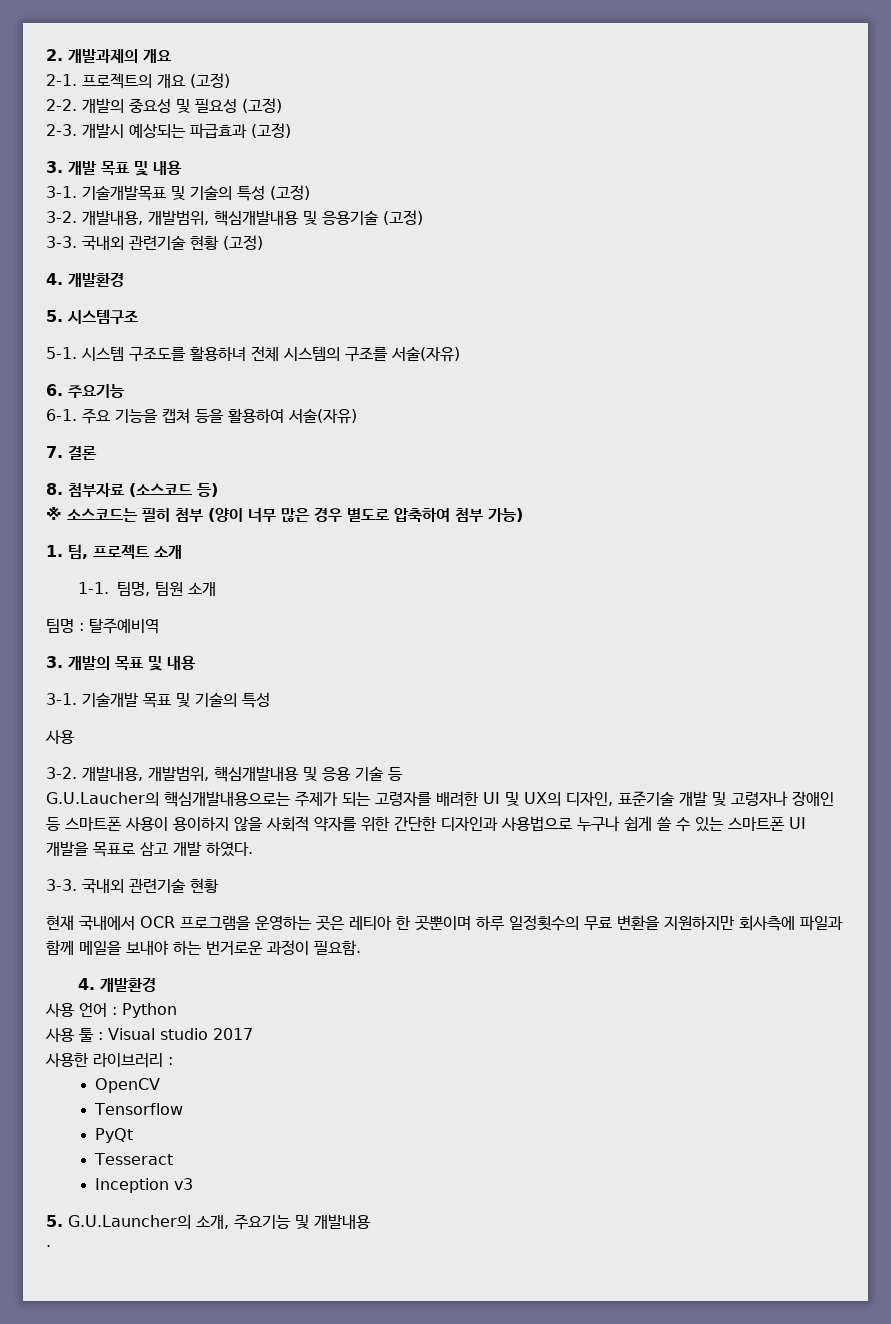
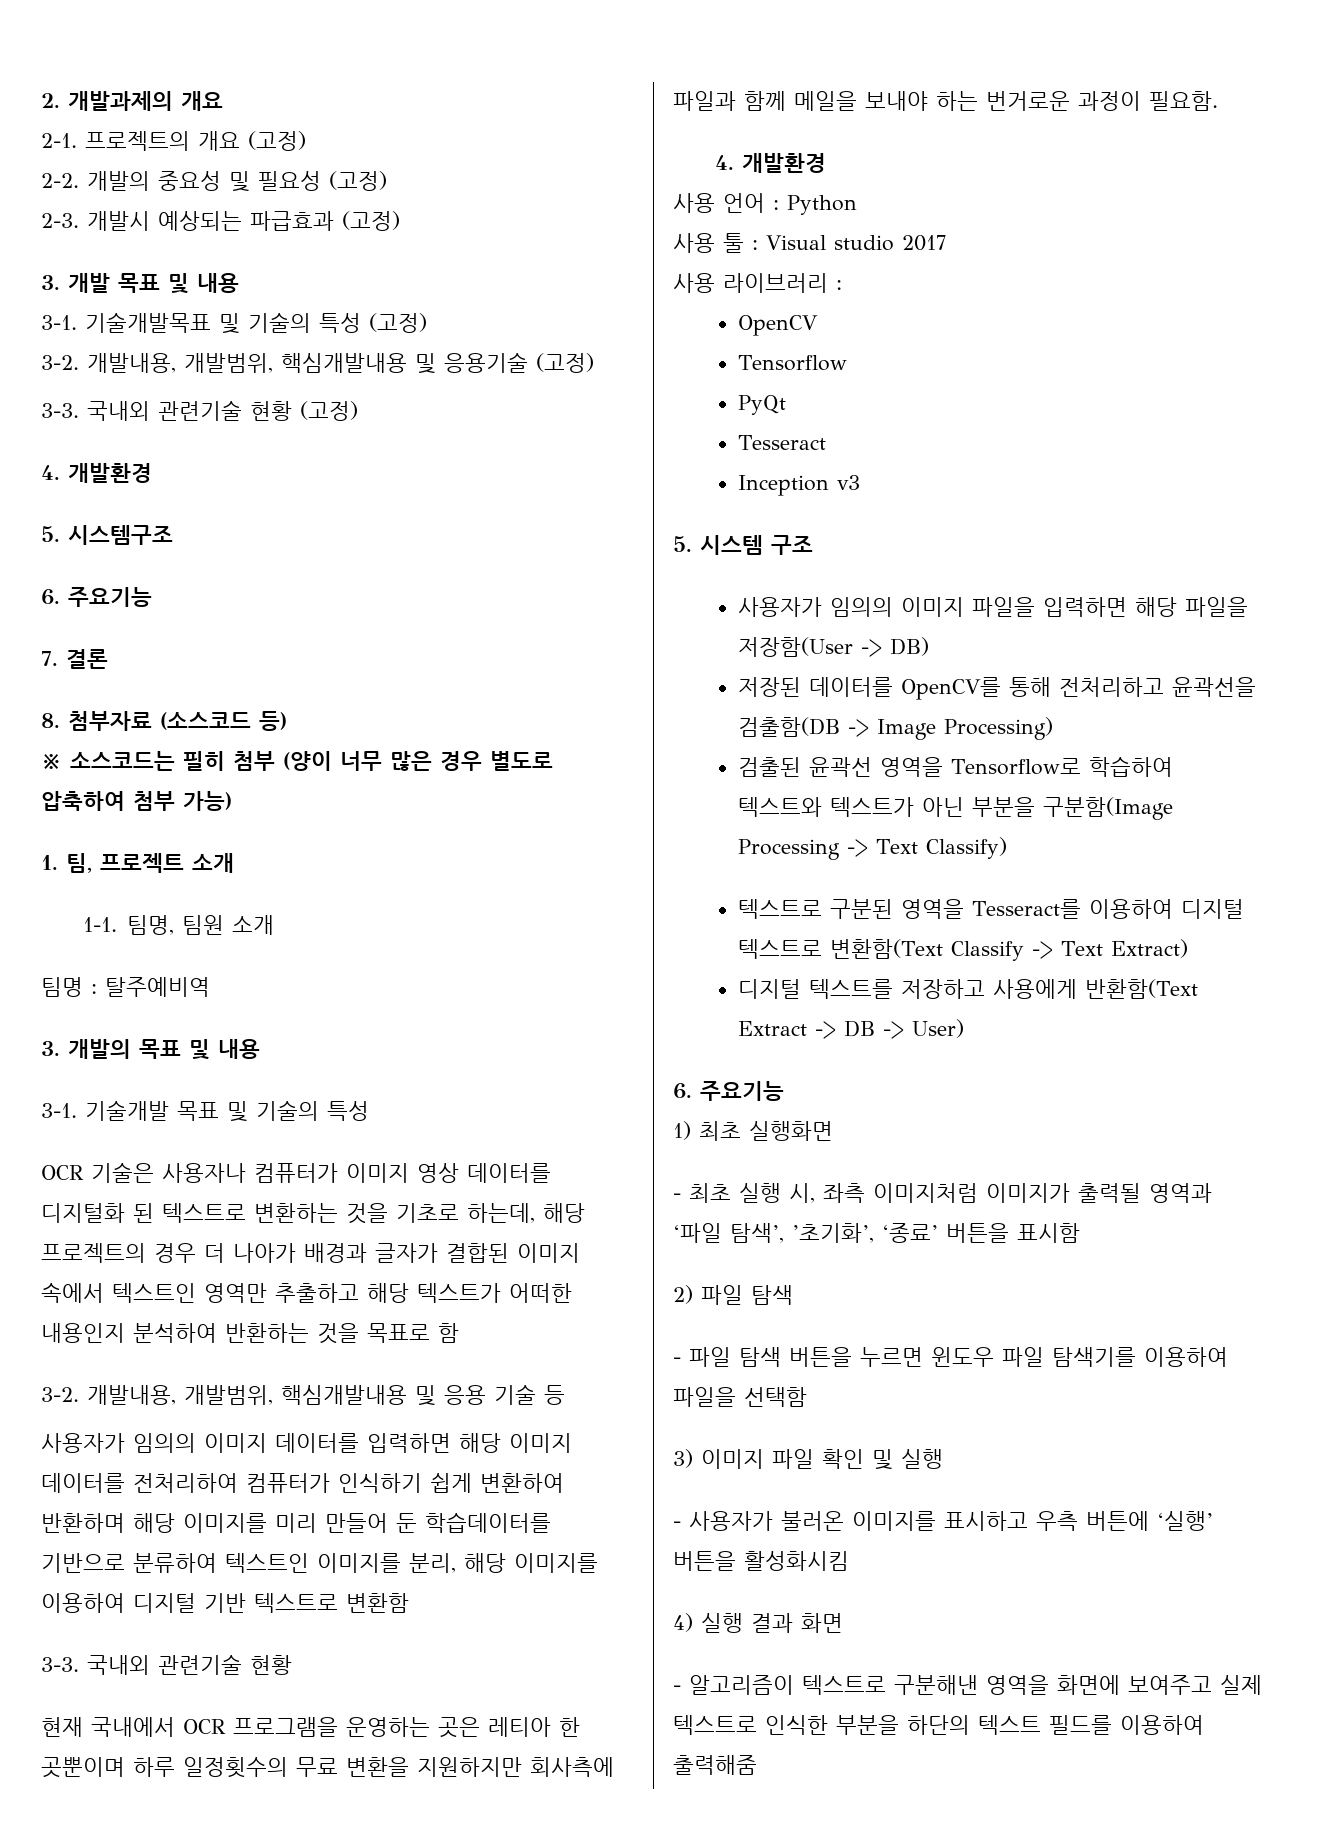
  5. 시스템구조
- 5-1. 시스템 구조도를 활용하녀 전체 시스템의 구조를 서술(자유)
  6. 주요기능
- 6-1. 주요 기능을 캡쳐 등을 활용하여 서술(자유)
  기술개발 목표 및 기술의 특성
- 사용
+ OCR 기술은 사용자나 컴퓨터가 이미지 영상 데이터를 디지털화 된 텍스트로 변환하는 것을 기초로 하는데, 해당 프로젝트의 경우 더 나아가 배경과 글자가 결합된 이미지 속에서 텍스트인 영역만 추출하고 해당 텍스트가 어떠한 내용인지 분석하여 반환하는 것을 목표로 함
- G.U.Laucher의 핵심개발내용으로는 주제가 되는 고령자를 배려한 UI 및 UX의 디자인, 표준기술 개발 및 고령자나 장애인 등 스마트폰 사용이 용이하지 않을 사회적 약자를 위한 간단한 디자인과 사용법으로 누구나 쉽게 쓸 수 있는 스마트폰 UI 개발을 목표로 삼고 개발 하였다.
+ 사용자가 임의의 이미지 데이터를 입력하면 해당 이미지 데이터를 전처리하여 컴퓨터가 인식하기 쉽게 변환하여 반환하며 해당 이미지를 미리 만들어 둔 학습데이터를 기반으로 분류하여 텍스트인 이미지를 분리, 해당 이미지를 이용하여 디지털 기반 텍스트로 변환함
- 사용한 라이브러리 :
+ 사용 라이브러리 :
- 5. G.U.Launcher의 소개, 주요기능 및 개발내용
- ·
+ 5. 시스템 구조
+ 사용자가 임의의 이미지 파일을 입력하면 해당 파일을 저장함(User -> DB)
+ 저장된 데이터를 OpenCV를 통해 전처리하고 윤곽선을 검출함(DB -> Image Processing)
+ 검출된 윤곽선 영역을 Tensorflow로 학습하여 텍스트와 텍스트가 아닌 부분을 구분함(Image Processing -> Text Classify)
+ 텍스트로 구분된 영역을 Tesseract를 이용하여 디지털 텍스트로 변환함(Text Classify -> Text Extract)
+ 디지털 텍스트를 저장하고 사용에게 반환함(Text Extract -> DB -> User)
+ 6. 주요기능
+ 1) 최초 실행화면
+ - 최초 실행 시, 좌측 이미지처럼 이미지가 출력될 영역과 ‘파일 탐색’, ’초기화’, ‘종료’ 버튼을 표시함
+ 2) 파일 탐색
+ - 파일 탐색 버튼을 누르면 윈도우 파일 탐색기를 이용하여 파일을 선택함
+ 3) 이미지 파일 확인 및 실행
+ - 사용자가 불러온 이미지를 표시하고 우측 버튼에 ‘실행’ 버튼을 활성화시킴
+ 4) 실행 결과 화면
+ - 알고리즘이 텍스트로 구분해낸 영역을 화면에 보여주고 실제 텍스트로 인식한 부분을 하단의 텍스트 필드를 이용하여 출력해줌

